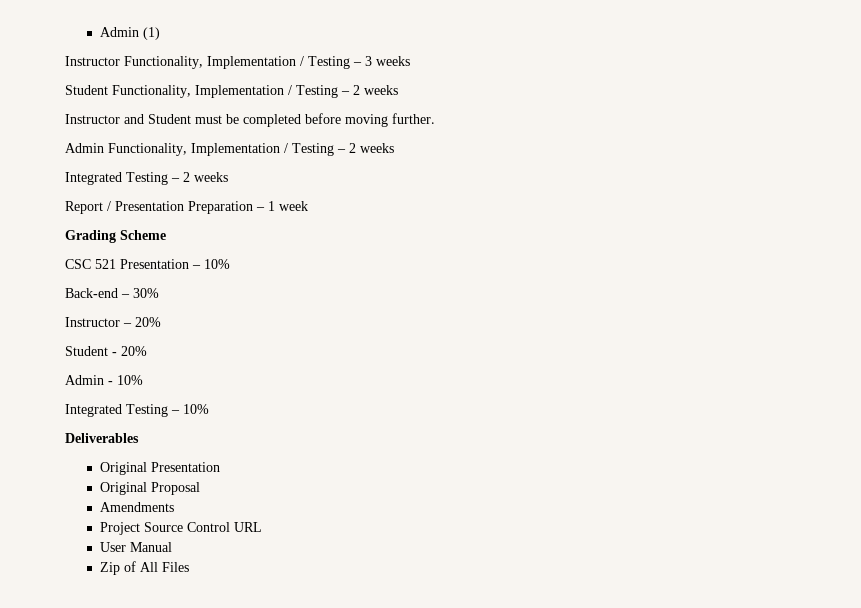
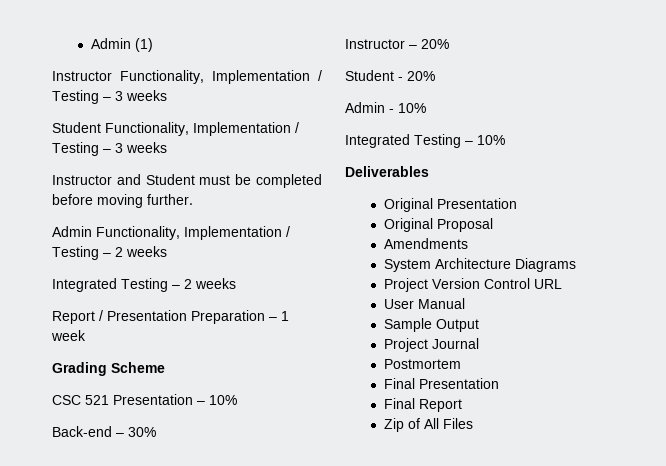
- Student Functionality, Implementation / Testing – 2 weeks
+ Student Functionality, Implementation / Testing – 3 weeks
- Project Source Control URL
+ System Architecture Diagrams
+ Project Version Control URL
+ Sample Output
+ Project Journal
+ Postmortem
+ Final Presentation
+ Final Report

